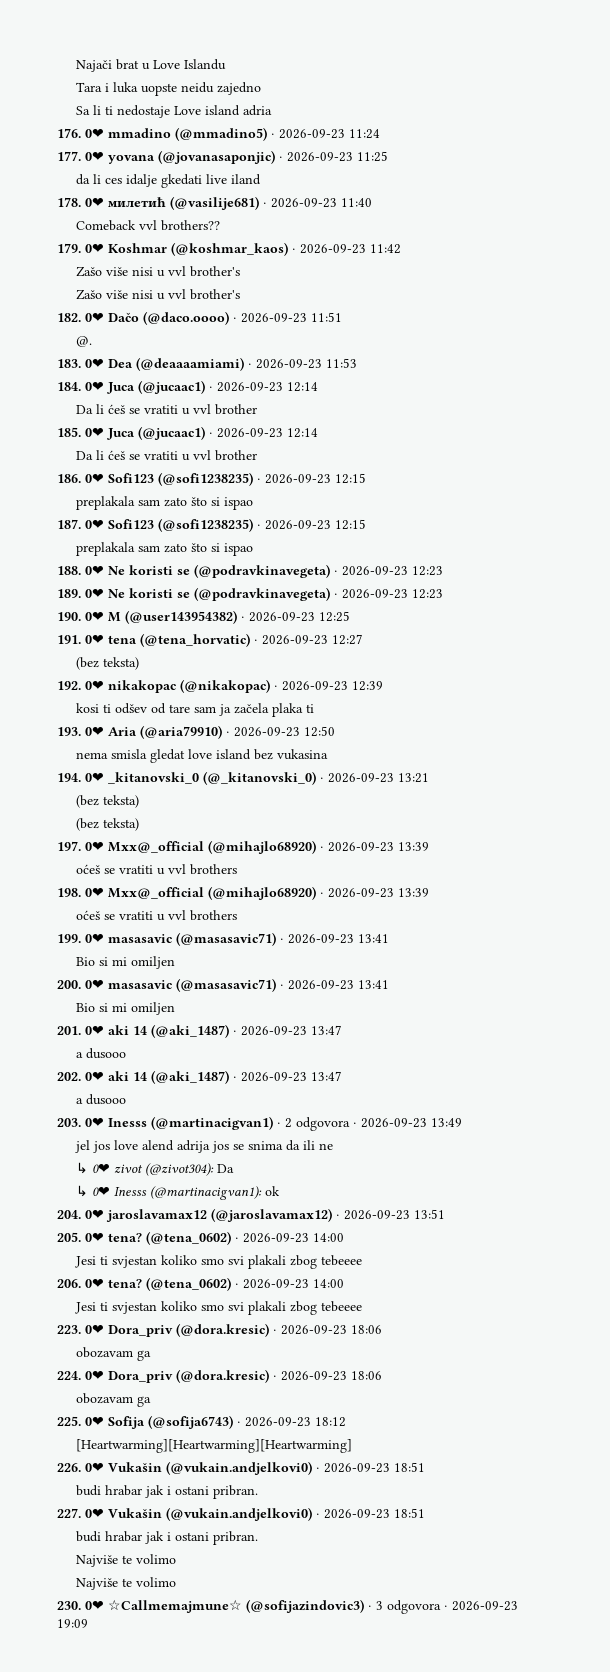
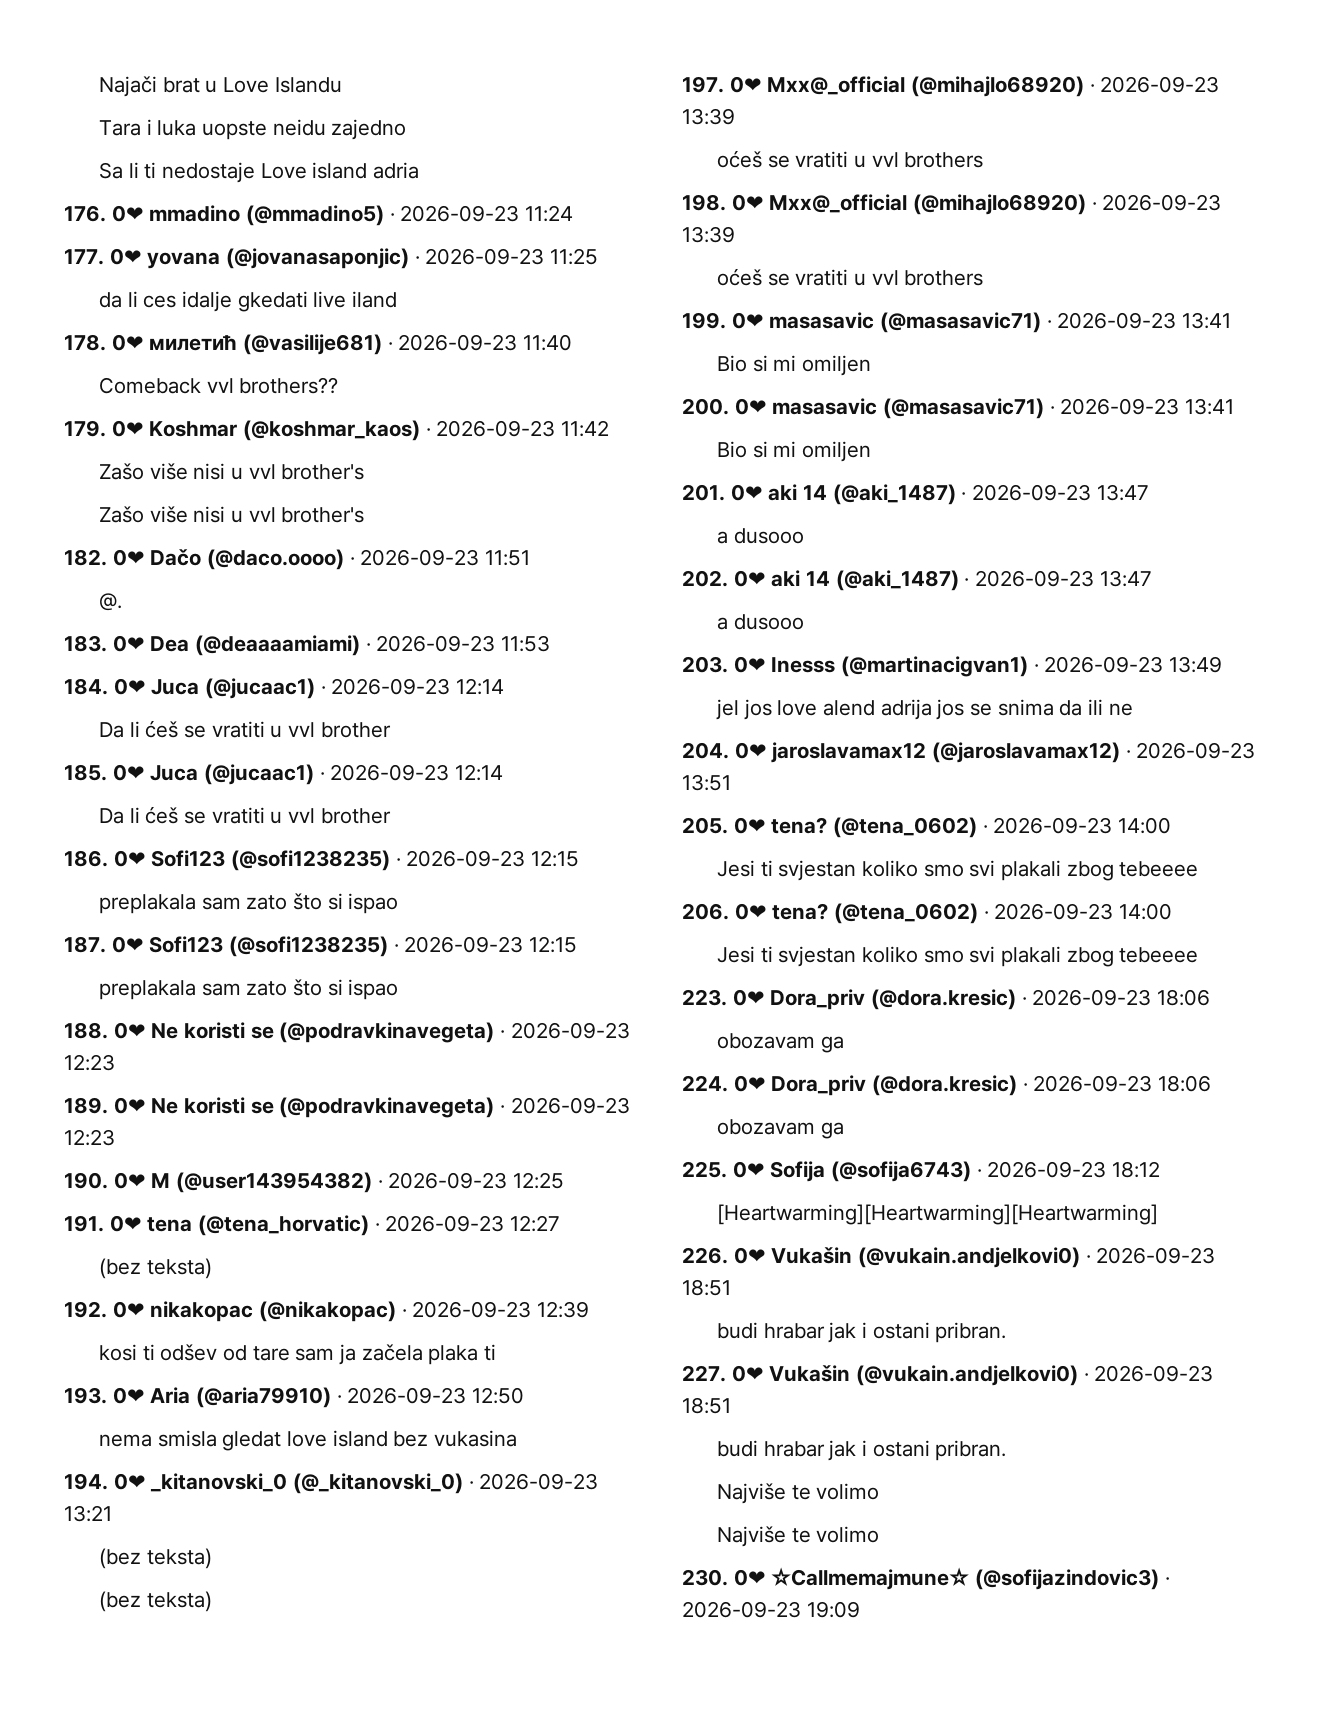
- 203. 0❤ Inesss (@martinacigvan1) · 2 odgovora · 2026-09-23 13:49
+ 203. 0❤ Inesss (@martinacigvan1) · 2026-09-23 13:49
- ↳ 0❤ zivot (@zivot304): Da
- ↳ 0❤ Inesss (@martinacigvan1): ok
- 230. 0❤ ☆Callmemajmune☆ (@sofijazindovic3) · 3 odgovora · 2026-09-23 19:09
+ 230. 0❤ ☆Callmemajmune☆ (@sofijazindovic3) · 2026-09-23 19:09

